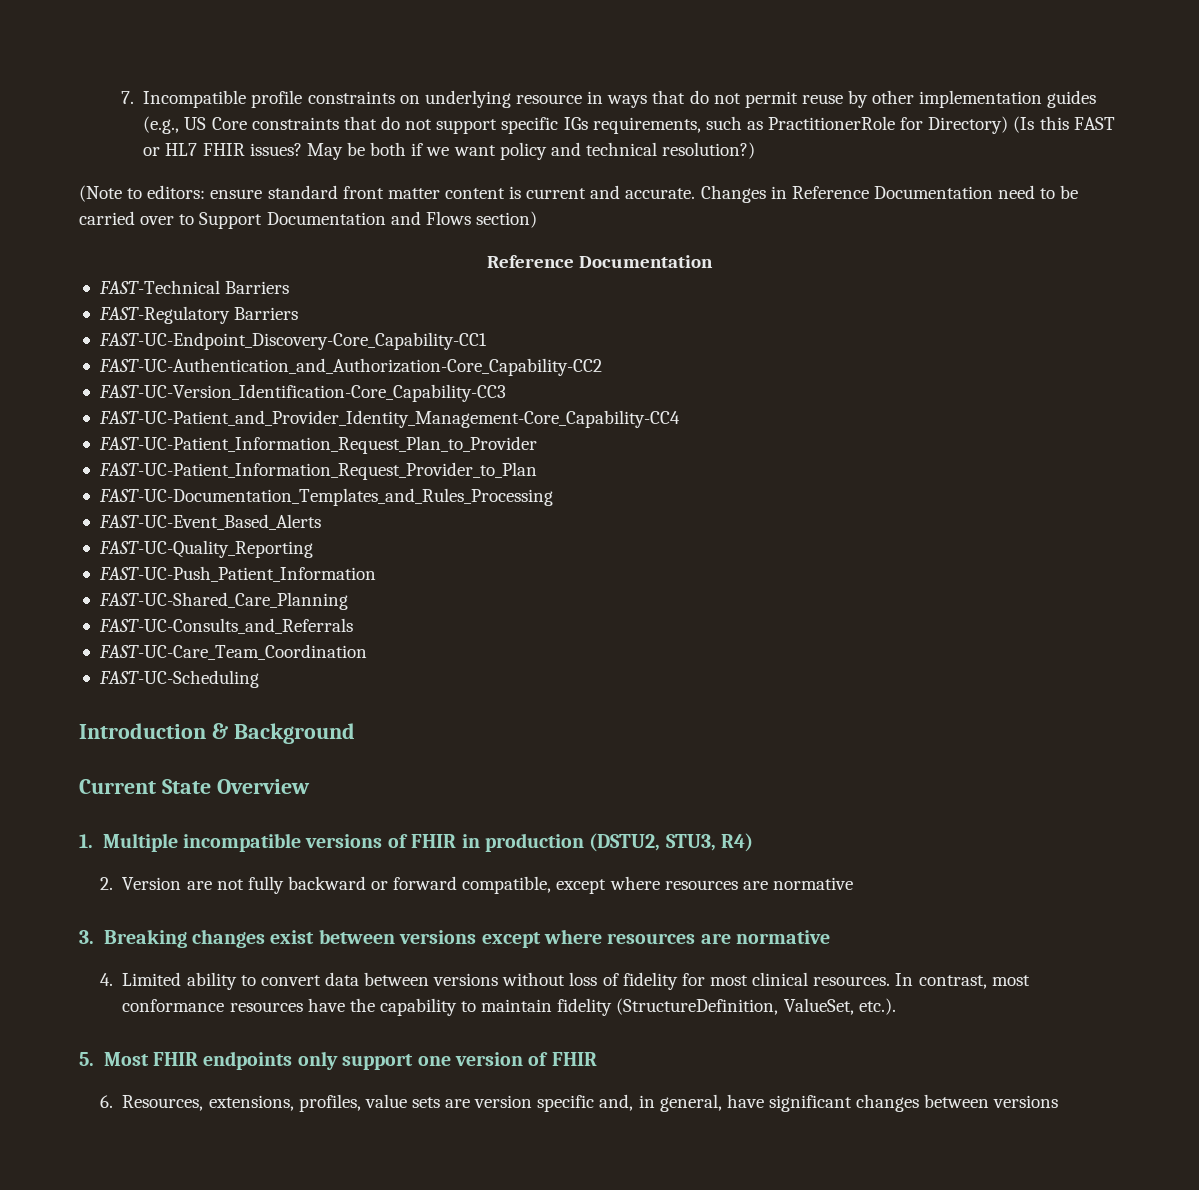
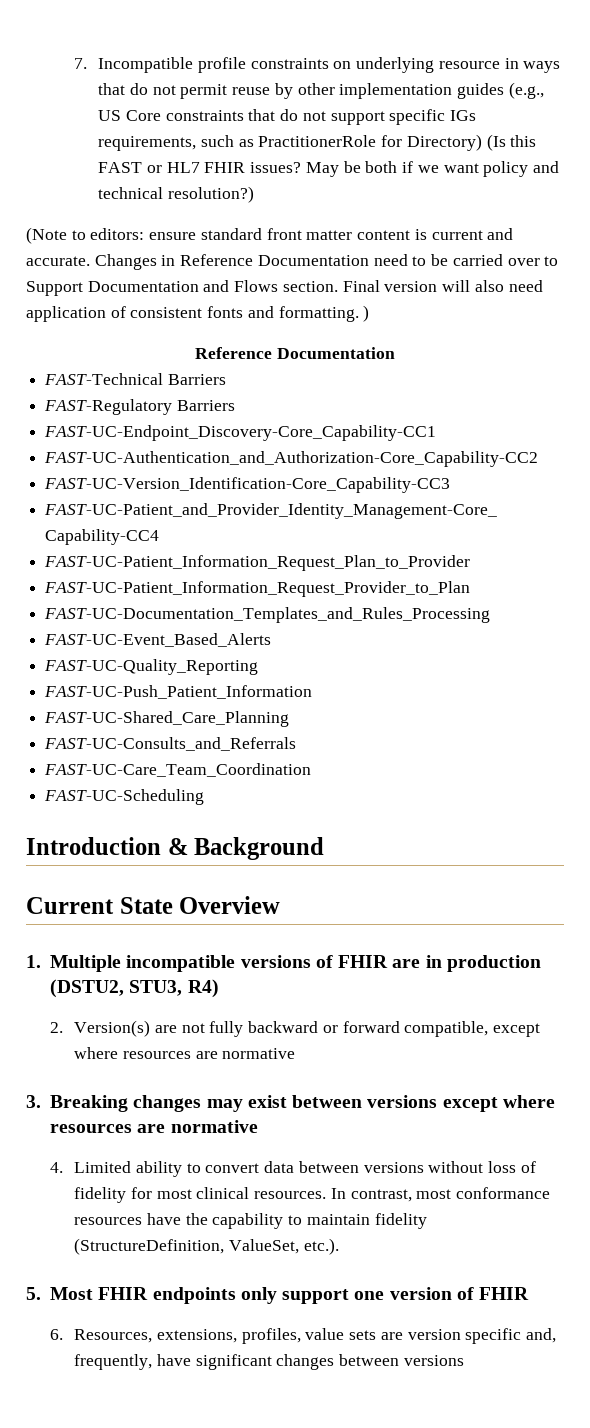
- Changes in Reference Documentation need to be carried over to Support Documentation and Flows section)
+ Changes in Reference Documentation need to be carried over to Support Documentation and Flows section. Final version will also need application of consistent fonts and formatting. )
- 1. Multiple incompatible versions of FHIR in production (DSTU2, STU3, R4)
+ 1. Multiple incompatible versions of FHIR are in production (DSTU2, STU3, R4)
- 2. Version are not fully backward or forward compatible, except where resources are normative
+ 2. Version(s) are not fully backward or forward compatible, except where resources are normative
- 3. Breaking changes exist between versions except where resources are normative
+ 3. Breaking changes may exist between versions except where resources are normative
- 6. Resources, extensions, profiles, value sets are version specific and, in general, have significant changes between versions
+ 6. Resources, extensions, profiles, value sets are version specific and, frequently, have significant changes between versions

